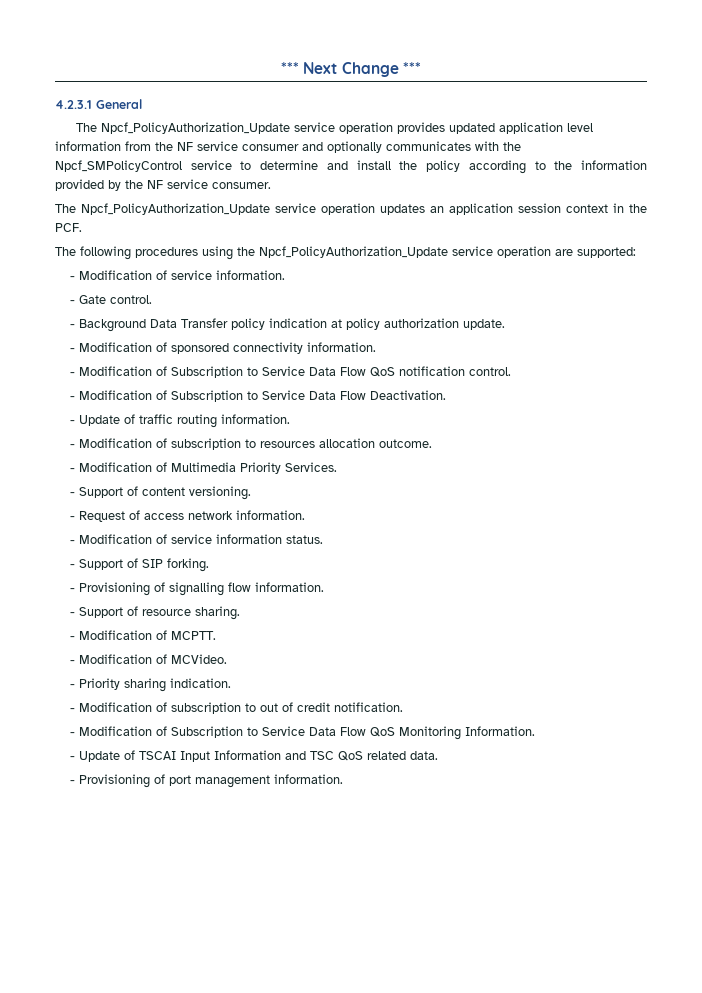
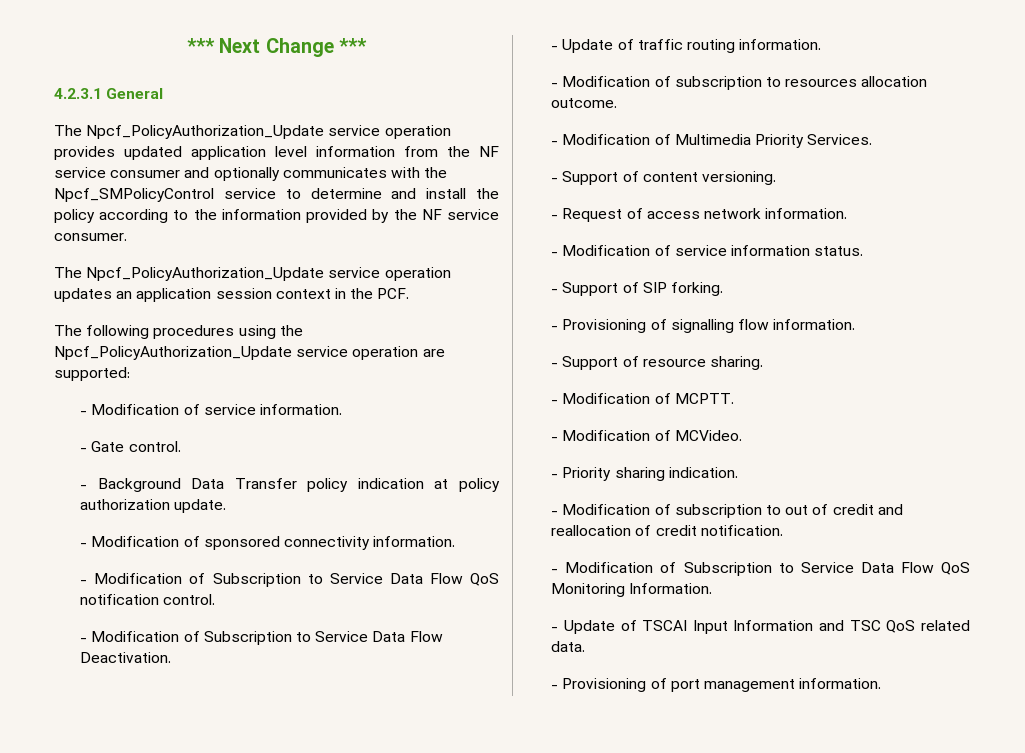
- - Modification of subscription to out of credit notification.
+ - Modification of subscription to out of credit and reallocation of credit notification.

